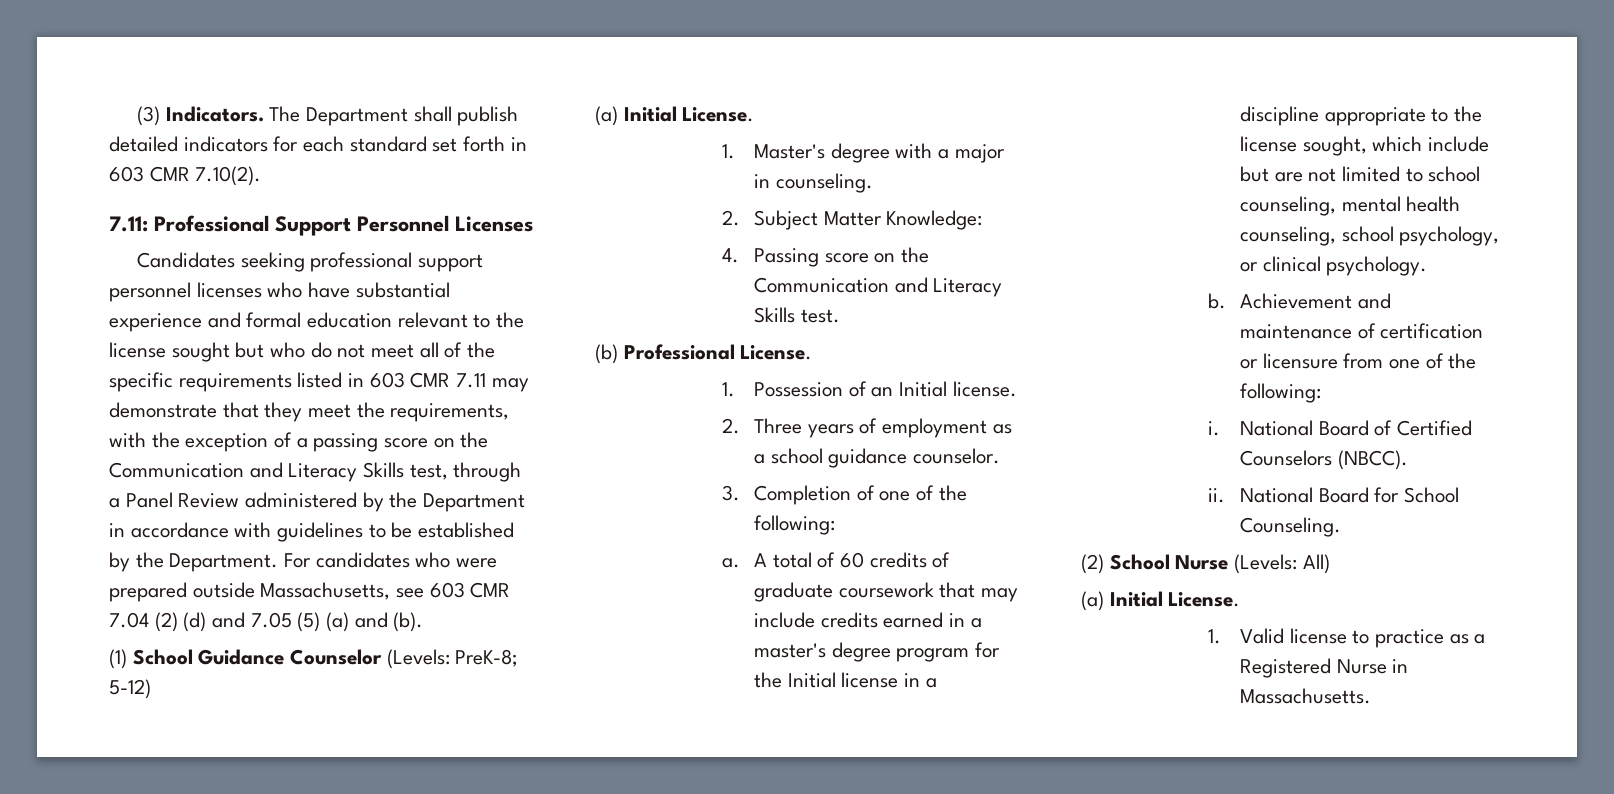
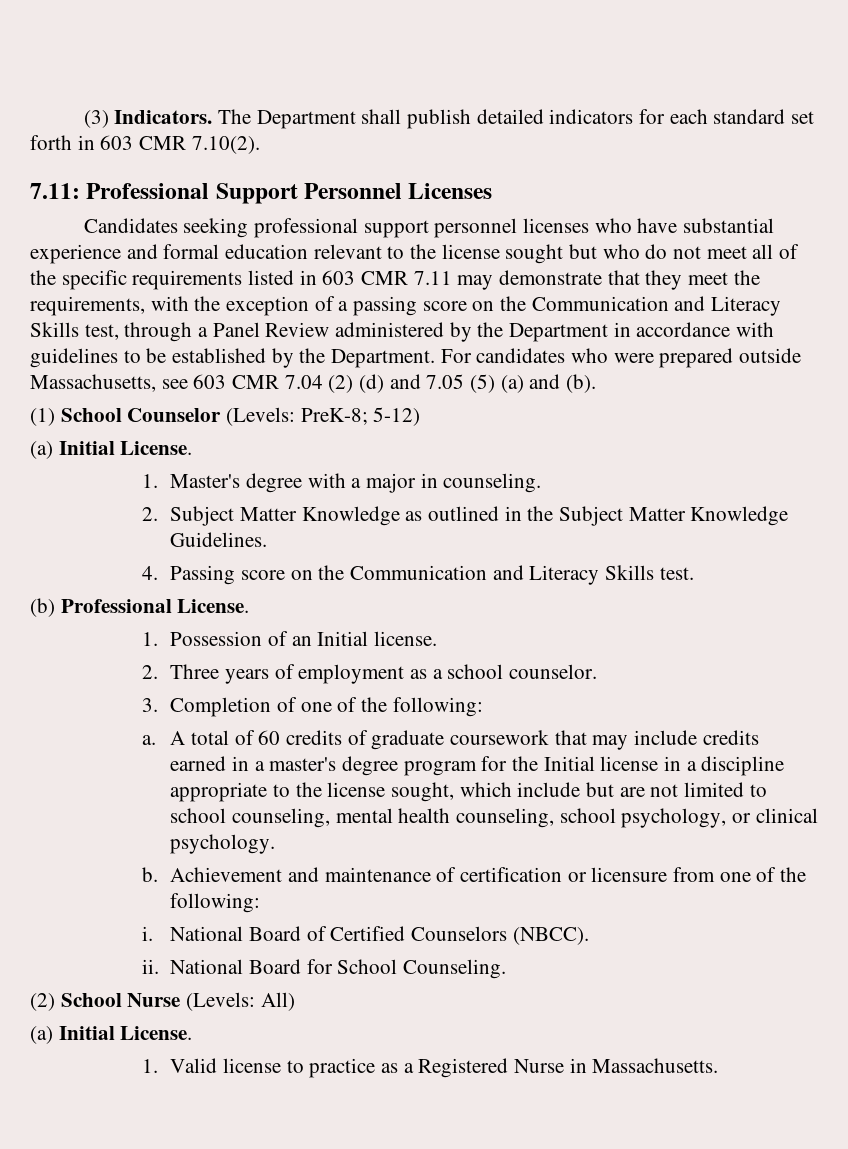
- (1) School Guidance Counselor (Levels: PreK-8; 5-12)
+ (1) School Counselor (Levels: PreK-8; 5-12)
- 2. Subject Matter Knowledge:
+ 2. Subject Matter Knowledge as outlined in the Subject Matter Knowledge Guidelines.
- 2. Three years of employment as a school guidance counselor.
+ 2. Three years of employment as a school counselor.

